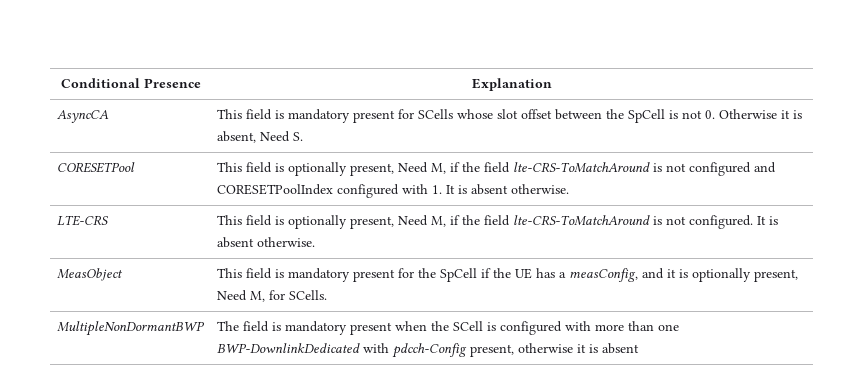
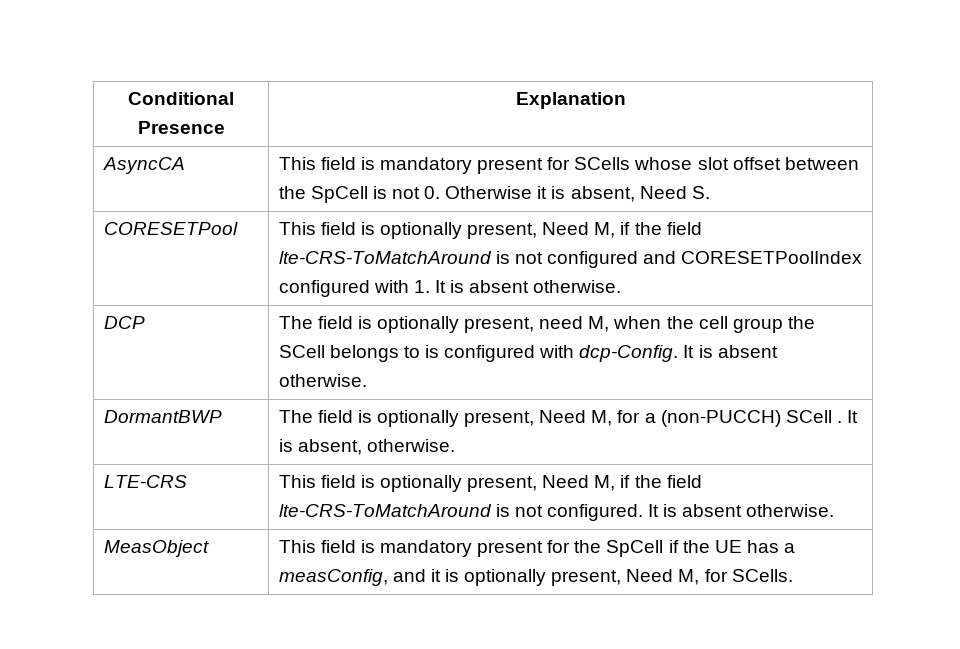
+ DCP | The field is optionally present, need M, when the cell group the SCell belongs to is configured with dcp-Config. It is absent otherwise.
+ DormantBWP | The field is optionally present, Need M, for a (non-PUCCH) SCell . It is absent, otherwise.
- MultipleNonDormantBWP | The field is mandatory present when the SCell is configured with more than one BWP-DownlinkDedicated with pdcch-Config present, otherwise it is absent

